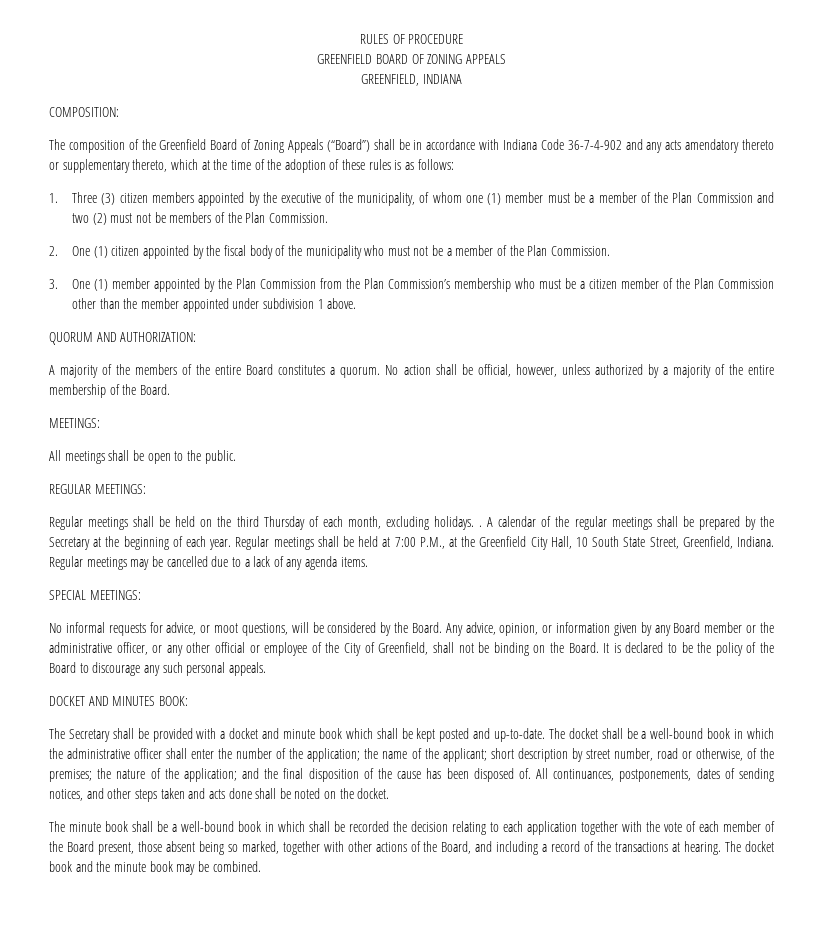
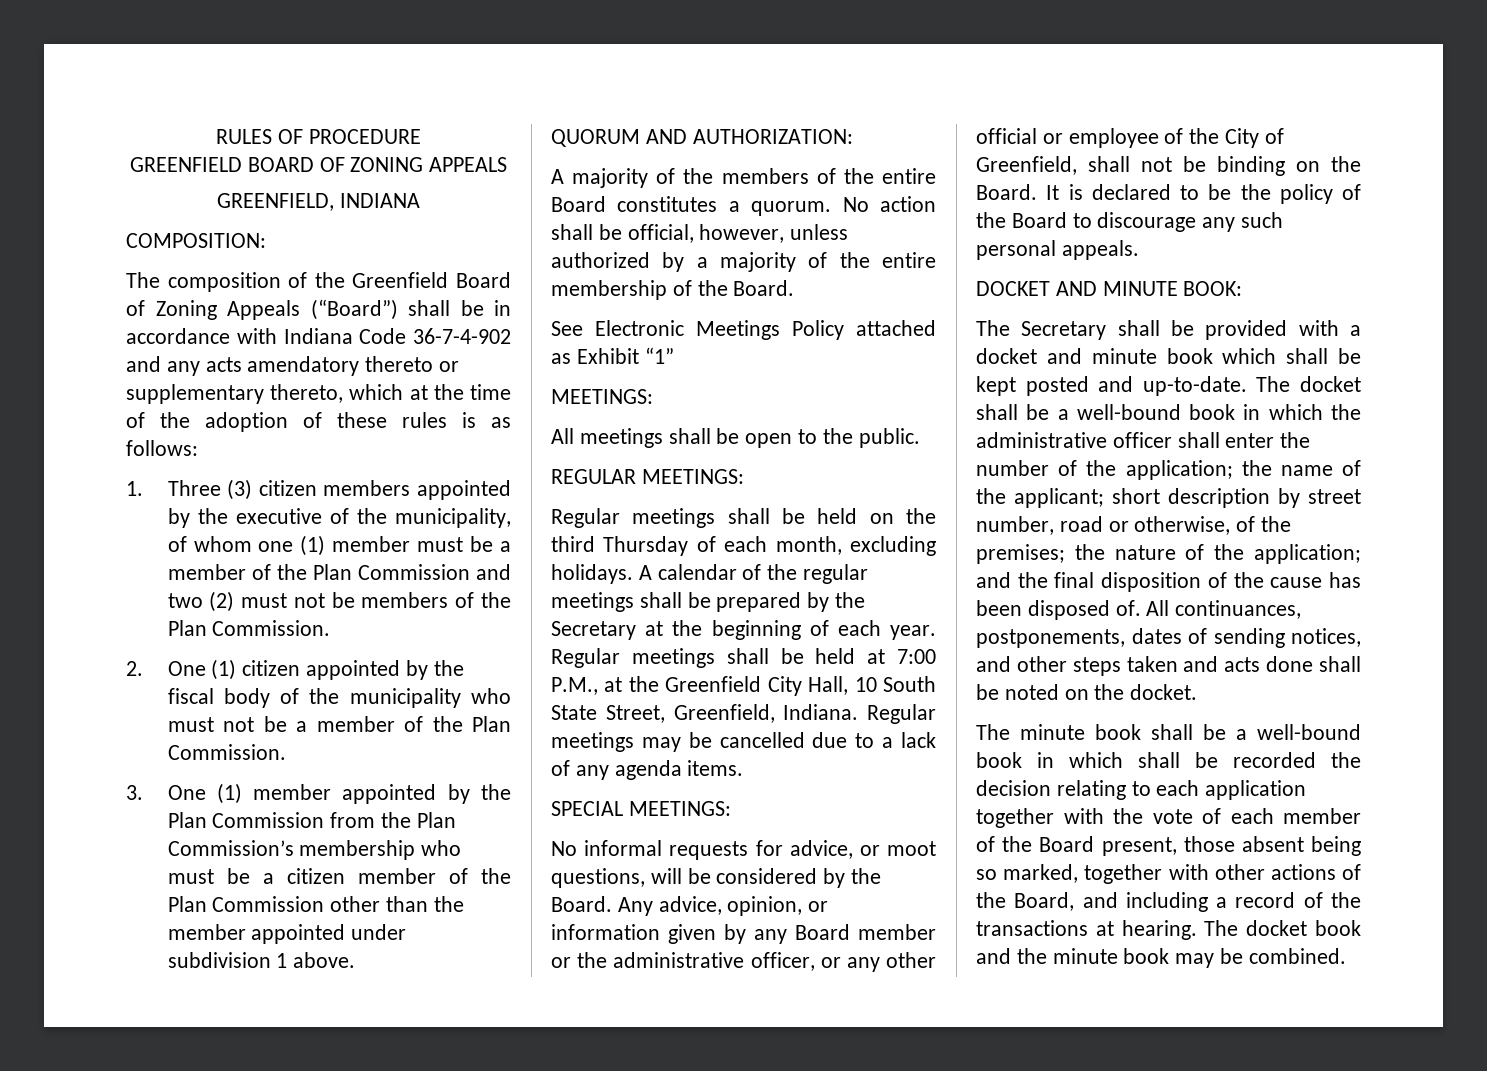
+ See Electronic Meetings Policy attached as Exhibit “1”
- Regular meetings shall be held on the third Thursday of each month, excluding holidays. .
+ Regular meetings shall be held on the third Thursday of each month, excluding holidays.
- DOCKET AND MINUTES BOOK:
+ DOCKET AND MINUTE BOOK:

